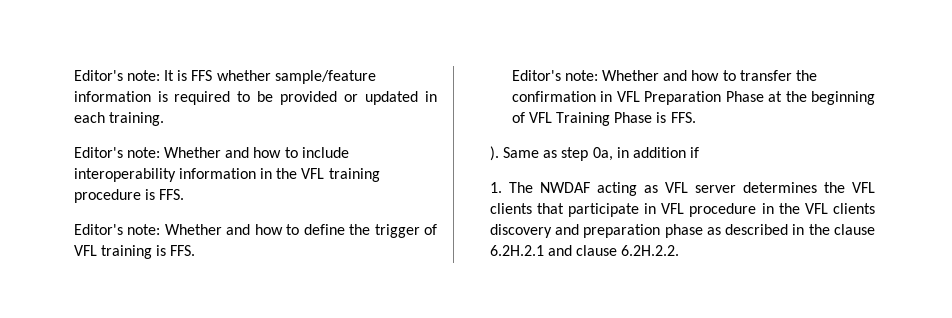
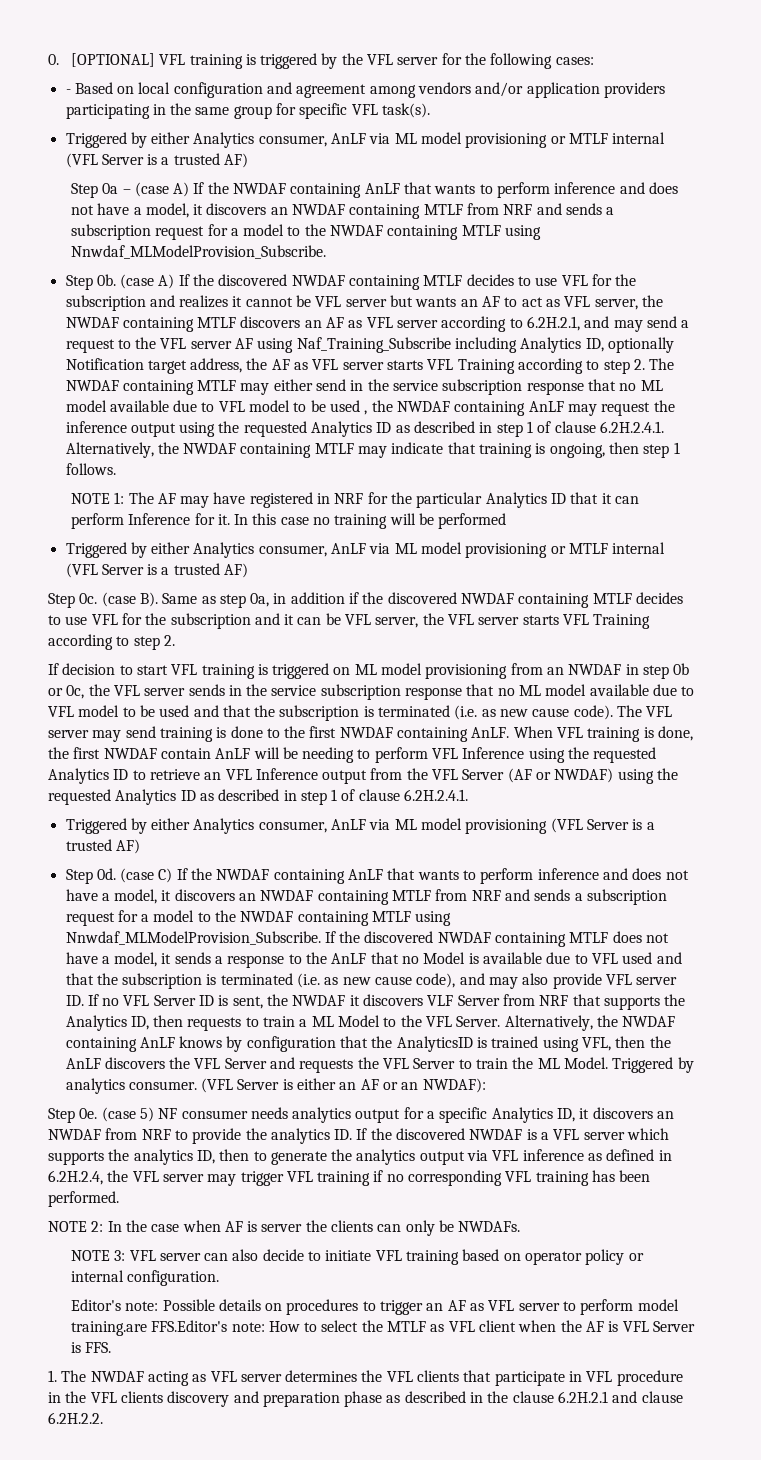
- Editor's note: It is FFS whether sample/feature information is required to be provided or updated in each training.
- Editor's note: Whether and how to include interoperability information in the VFL training procedure is FFS.
- Editor's note: Whether and how to define the trigger of VFL training is FFS.
- Editor's note: Whether and how to transfer the confirmation in VFL Preparation Phase at the beginning of VFL Training Phase is FFS.
- ). Same as step 0a, in addition if
+ 0. [OPTIONAL] VFL training is triggered by the VFL server for the following cases:
+ - Based on local configuration and agreement among vendors and/or application providers participating in the same group for specific VFL task(s).
+ Triggered by either Analytics consumer, AnLF via ML model provisioning or MTLF internal (VFL Server is a trusted AF)
+ Step 0a – (case A) If the NWDAF containing AnLF that wants to perform inference and does not have a model, it discovers an NWDAF containing MTLF from NRF and sends a subscription request for a model to the NWDAF containing MTLF using Nnwdaf_MLModelProvision_Subscribe.
+ Step 0b. (case A) If the discovered NWDAF containing MTLF decides to use VFL for the subscription and realizes it cannot be VFL server but wants an AF to act as VFL server, the NWDAF containing MTLF discovers an AF as VFL server according to 6.2H.2.1, and may send a request to the VFL server AF using Naf_Training_Subscribe including Analytics ID, optionally Notification target address, the AF as VFL server starts VFL Training according to step 2. The NWDAF containing MTLF may either send in the service subscription response that no ML model available due to VFL model to be used , the NWDAF containing AnLF may request the inference output using the requested Analytics ID as described in step 1 of clause 6.2H.2.4.1. Alternatively, the NWDAF containing MTLF may indicate that training is ongoing, then step 1 follows.
+ NOTE 1: The AF may have registered in NRF for the particular Analytics ID that it can perform Inference for it. In this case no training will be performed
+ Triggered by either Analytics consumer, AnLF via ML model provisioning or MTLF internal (VFL Server is a trusted AF)
+ Step 0c. (case B). Same as step 0a, in addition if the discovered NWDAF containing MTLF decides to use VFL for the subscription and it can be VFL server, the VFL server starts VFL Training according to step 2.
+ If decision to start VFL training is triggered on ML model provisioning from an NWDAF in step 0b or 0c, the VFL server sends in the service subscription response that no ML model available due to VFL model to be used and that the subscription is terminated (i.e. as new cause code). The VFL server may send training is done to the first NWDAF containing AnLF. When VFL training is done, the first NWDAF contain AnLF will be needing to perform VFL Inference using the requested Analytics ID to retrieve an VFL Inference output from the VFL Server (AF or NWDAF) using the requested Analytics ID as described in step 1 of clause 6.2H.2.4.1.
+ Triggered by either Analytics consumer, AnLF via ML model provisioning (VFL Server is a trusted AF)
+ Step 0d. (case C) If the NWDAF containing AnLF that wants to perform inference and does not have a model, it discovers an NWDAF containing MTLF from NRF and sends a subscription request for a model to the NWDAF containing MTLF using Nnwdaf_MLModelProvision_Subscribe. If the discovered NWDAF containing MTLF does not have a model, it sends a response to the AnLF that no Model is available due to VFL used and that the subscription is terminated (i.e. as new cause code), and may also provide VFL server ID. If no VFL Server ID is sent, the NWDAF it discovers VLF Server from NRF that supports the Analytics ID, then requests to train a ML Model to the VFL Server. Alternatively, the NWDAF containing AnLF knows by configuration that the AnalyticsID is trained using VFL, then the AnLF discovers the VFL Server and requests the VFL Server to train the ML Model. Triggered by analytics consumer. (VFL Server is either an AF or an NWDAF):
+ Step 0e. (case 5) NF consumer needs analytics output for a specific Analytics ID, it discovers an NWDAF from NRF to provide the analytics ID. If the discovered NWDAF is a VFL server which supports the analytics ID, then to generate the analytics output via VFL inference as defined in 6.2H.2.4, the VFL server may trigger VFL training if no corresponding VFL training has been performed.
+ NOTE 2: In the case when AF is server the clients can only be NWDAFs.
+ NOTE 3: VFL server can also decide to initiate VFL training based on operator policy or internal configuration.
+ Editor's note: Possible details on procedures to trigger an AF as VFL server to perform model training.are FFS.Editor's note: How to select the MTLF as VFL client when the AF is VFL Server is FFS.

